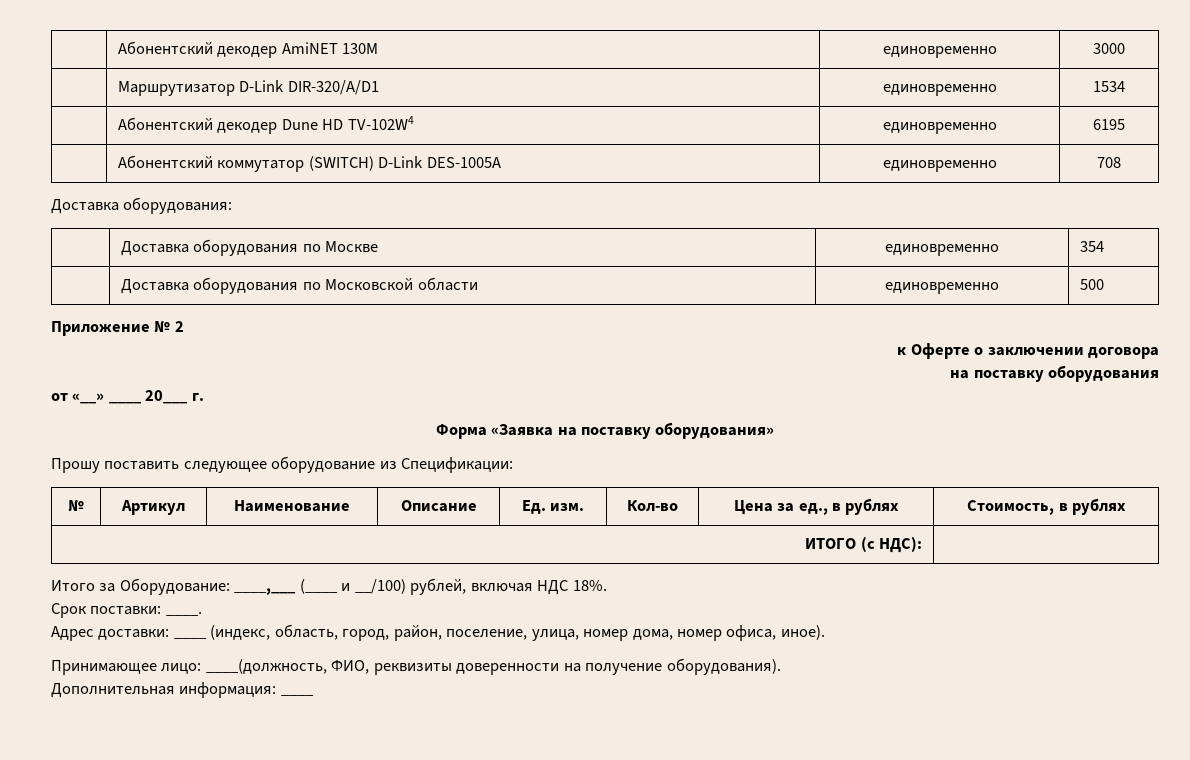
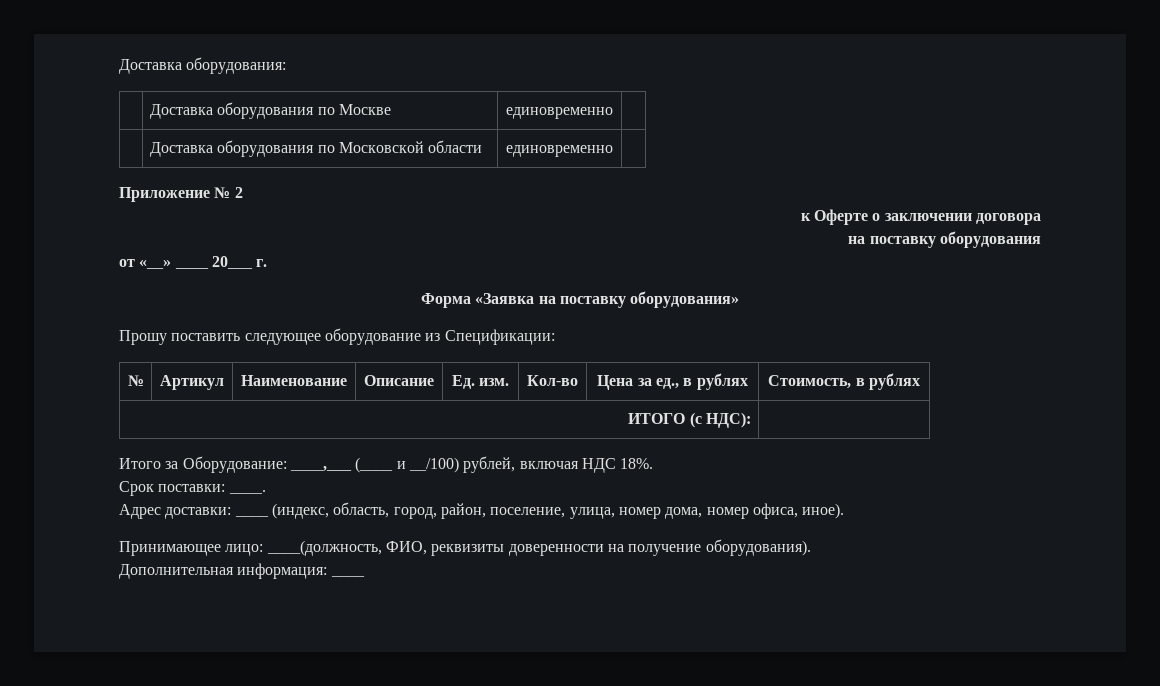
- | Абонентский декодер AmiNET 130М | единовременно | 3000
- | Маршрутизатор D-Link DIR-320/A/D1 | единовременно | 1534
- | Абонентский декодер Dune HD TV-102W4 | единовременно | 6195
- | Абонентский коммутатор (SWITCH) D-Link DES-1005A | единовременно | 708
- | Доставка оборудования по Москве | единовременно | 354
+ | Доставка оборудования по Москве | единовременно |
- | Доставка оборудования по Московской области | единовременно | 500
+ | Доставка оборудования по Московской области | единовременно |

